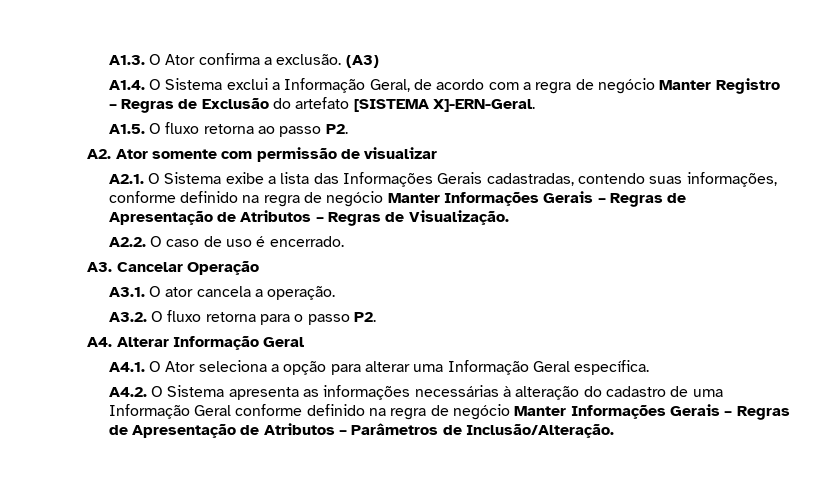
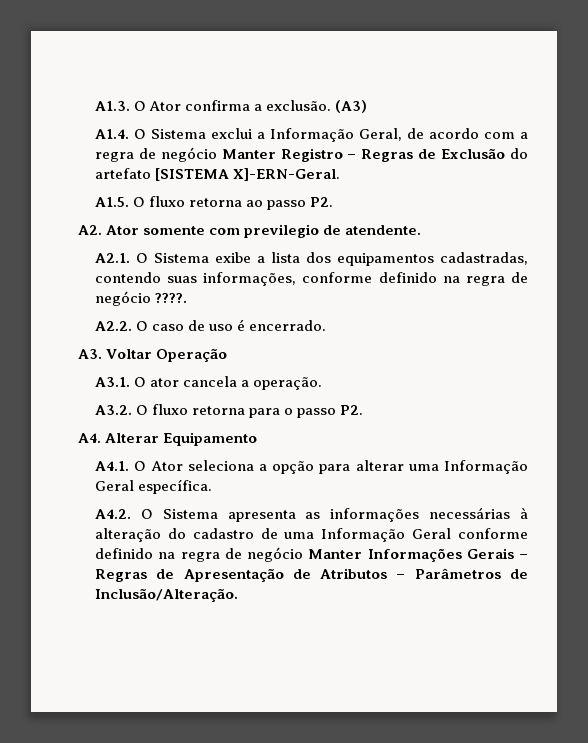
- A2. Ator somente com permissão de visualizar
+ A2. Ator somente com previlegio de atendente.
- A2.1. O Sistema exibe a lista das Informações Gerais cadastradas, contendo suas informações, conforme definido na regra de negócio Manter Informações Gerais – Regras de Apresentação de Atributos – Regras de Visualização.
+ A2.1. O Sistema exibe a lista dos equipamentos cadastradas, contendo suas informações, conforme definido na regra de negócio ????.
- A3. Cancelar Operação
+ A3. Voltar Operação
- A4. Alterar Informação Geral
+ A4. Alterar Equipamento

